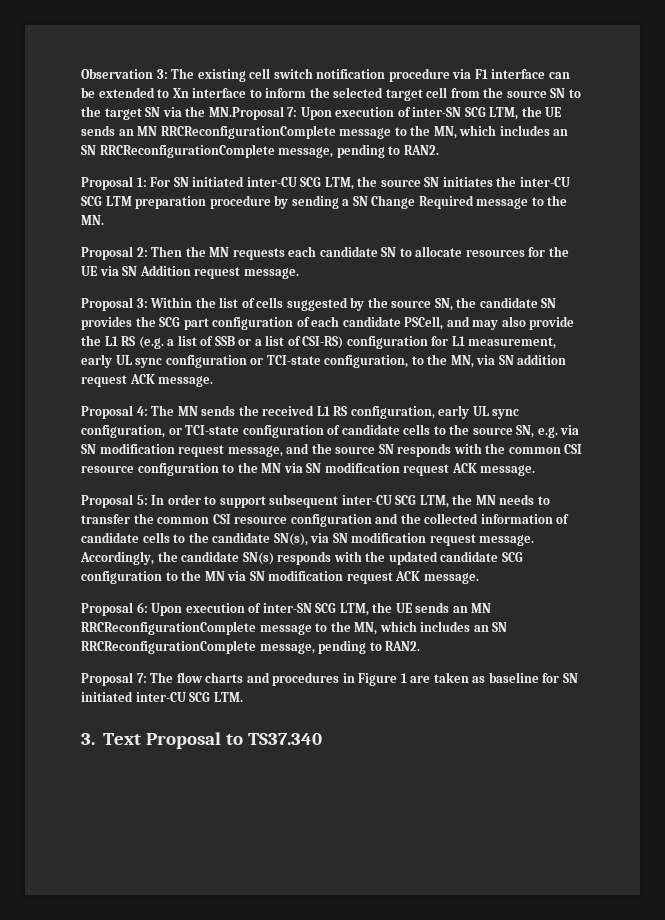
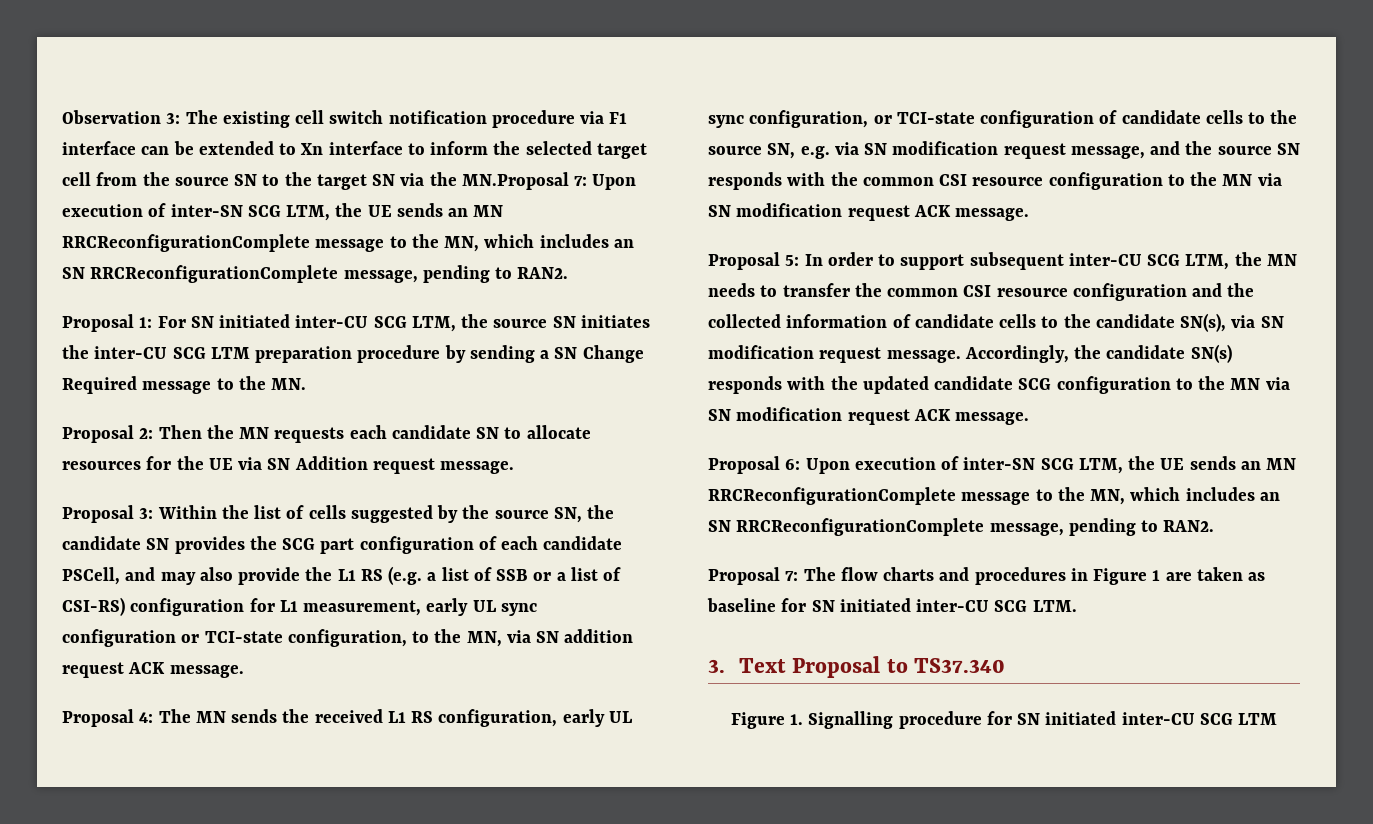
+ Figure 1. Signalling procedure for SN initiated inter-CU SCG LTM

